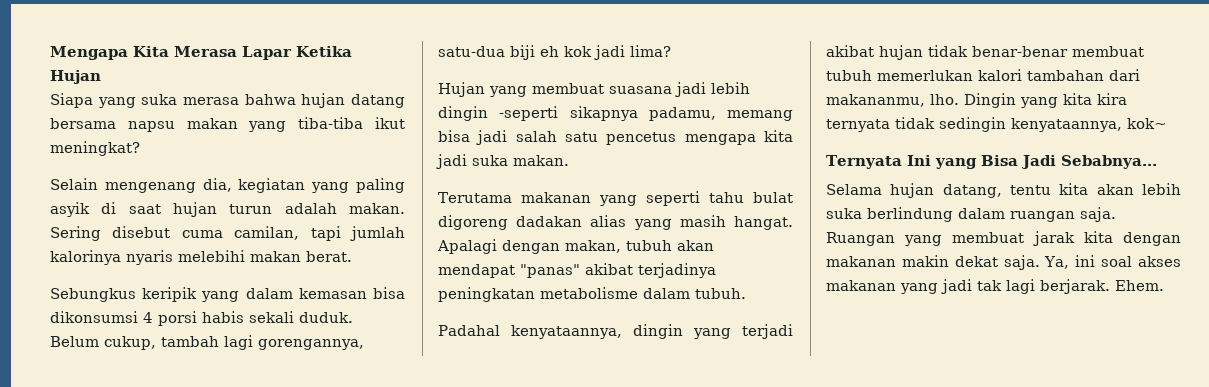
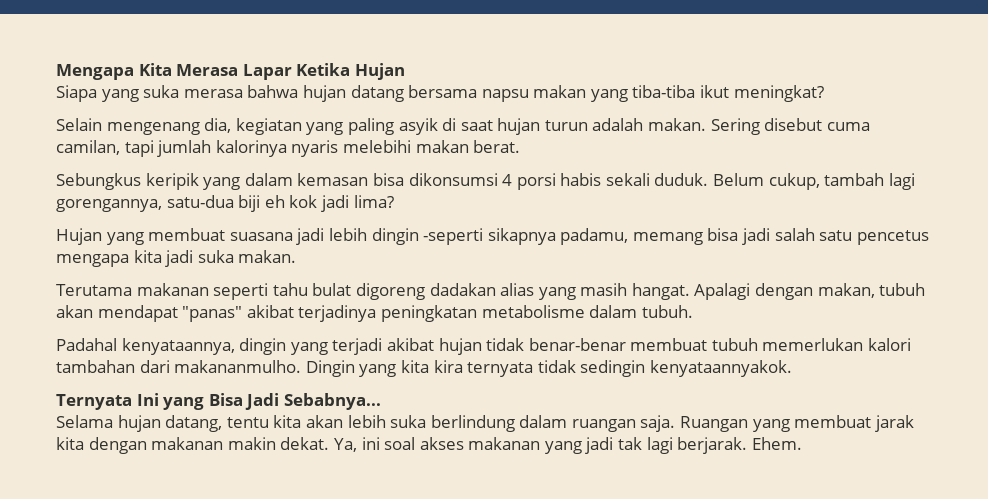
- Terutama makanan yang seperti tahu bulat digoreng dadakan alias yang masih hangat.
+ Terutama makanan seperti tahu bulat digoreng dadakan alias yang masih hangat.
- Padahal kenyataannya, dingin yang terjadi akibat hujan tidak benar-benar membuat tubuh memerlukan kalori tambahan dari makananmu, lho.
+ Padahal kenyataannya, dingin yang terjadi akibat hujan tidak benar-benar membuat tubuh memerlukan kalori tambahan dari makananmulho.
- Dingin yang kita kira ternyata tidak sedingin kenyataannya, kok~
+ Dingin yang kita kira ternyata tidak sedingin kenyataannyakok.
- Ruangan yang membuat jarak kita dengan makanan makin dekat saja.
+ Ruangan yang membuat jarak kita dengan makanan makin dekat.

